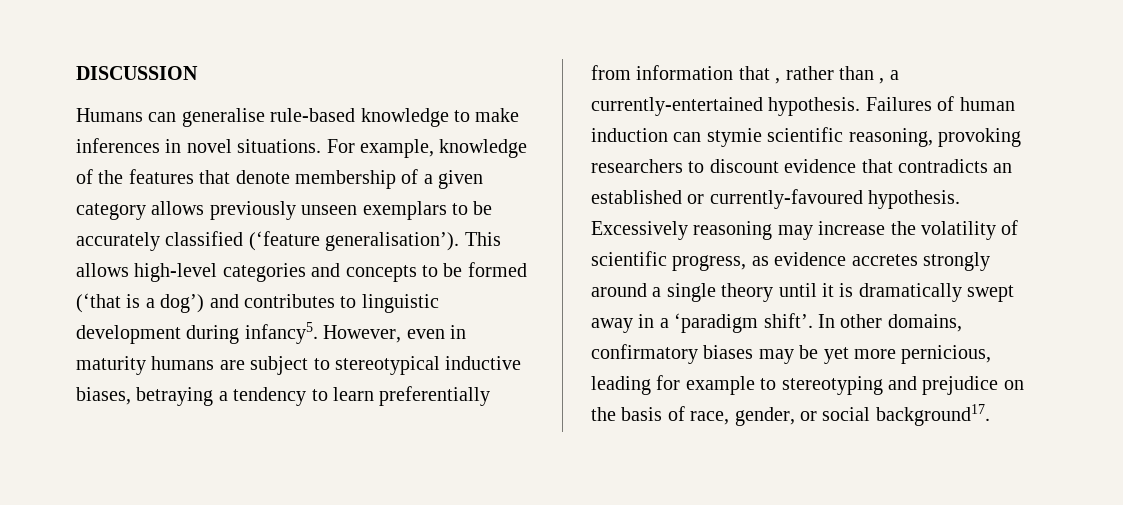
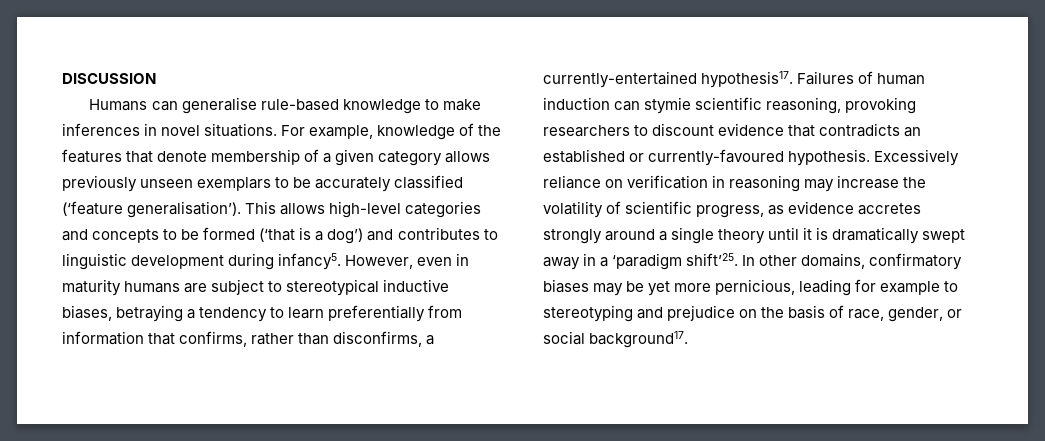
- However, even in maturity humans are subject to stereotypical inductive biases, betraying a tendency to learn preferentially from information that , rather than , a currently-entertained hypothesis.
+ However, even in maturity humans are subject to stereotypical inductive biases, betraying a tendency to learn preferentially from information that confirms, rather than disconfirms, a currently-entertained hypothesis17.
- Excessively reasoning may increase the volatility of scientific progress, as evidence accretes strongly around a single theory until it is dramatically swept away in a ‘paradigm shift’.
+ Excessively reliance on verification in reasoning may increase the volatility of scientific progress, as evidence accretes strongly around a single theory until it is dramatically swept away in a ‘paradigm shift’25.

